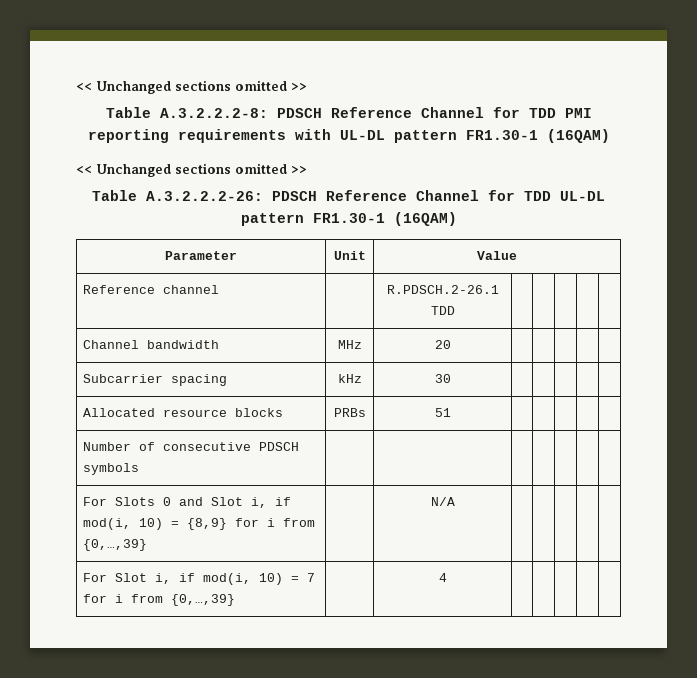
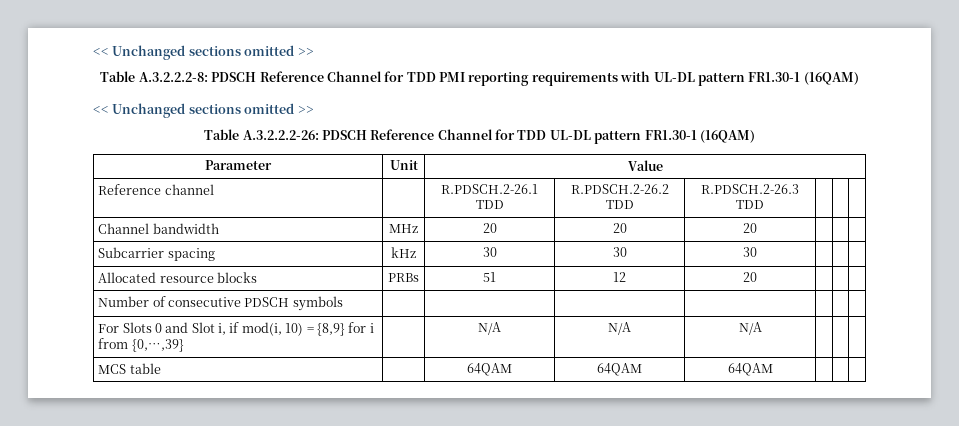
- Reference channel | | R.PDSCH.2-26.1 TDD | | | | |
+ Reference channel | | R.PDSCH.2-26.1 TDD | R.PDSCH.2-26.2 TDD | R.PDSCH.2-26.3 TDD | | |
- Channel bandwidth | MHz | 20 | | | | |
+ Channel bandwidth | MHz | 20 | 20 | 20 | | |
- Subcarrier spacing | kHz | 30 | | | | |
+ Subcarrier spacing | kHz | 30 | 30 | 30 | | |
- Allocated resource blocks | PRBs | 51 | | | | |
+ Allocated resource blocks | PRBs | 51 | 12 | 20 | | |
- For Slots 0 and Slot i, if mod(i, 10) = {8,9} for i from {0,…,39} | | N/A | | | | |
- For Slot i, if mod(i, 10) = 7 for i from {0,…,39} | | 4 | | | | |
+ For Slots 0 and Slot i, if mod(i, 10) = {8,9} for i from {0,…,39} | | N/A | N/A | N/A | | |
+ MCS table | | 64QAM | 64QAM | 64QAM | | |

